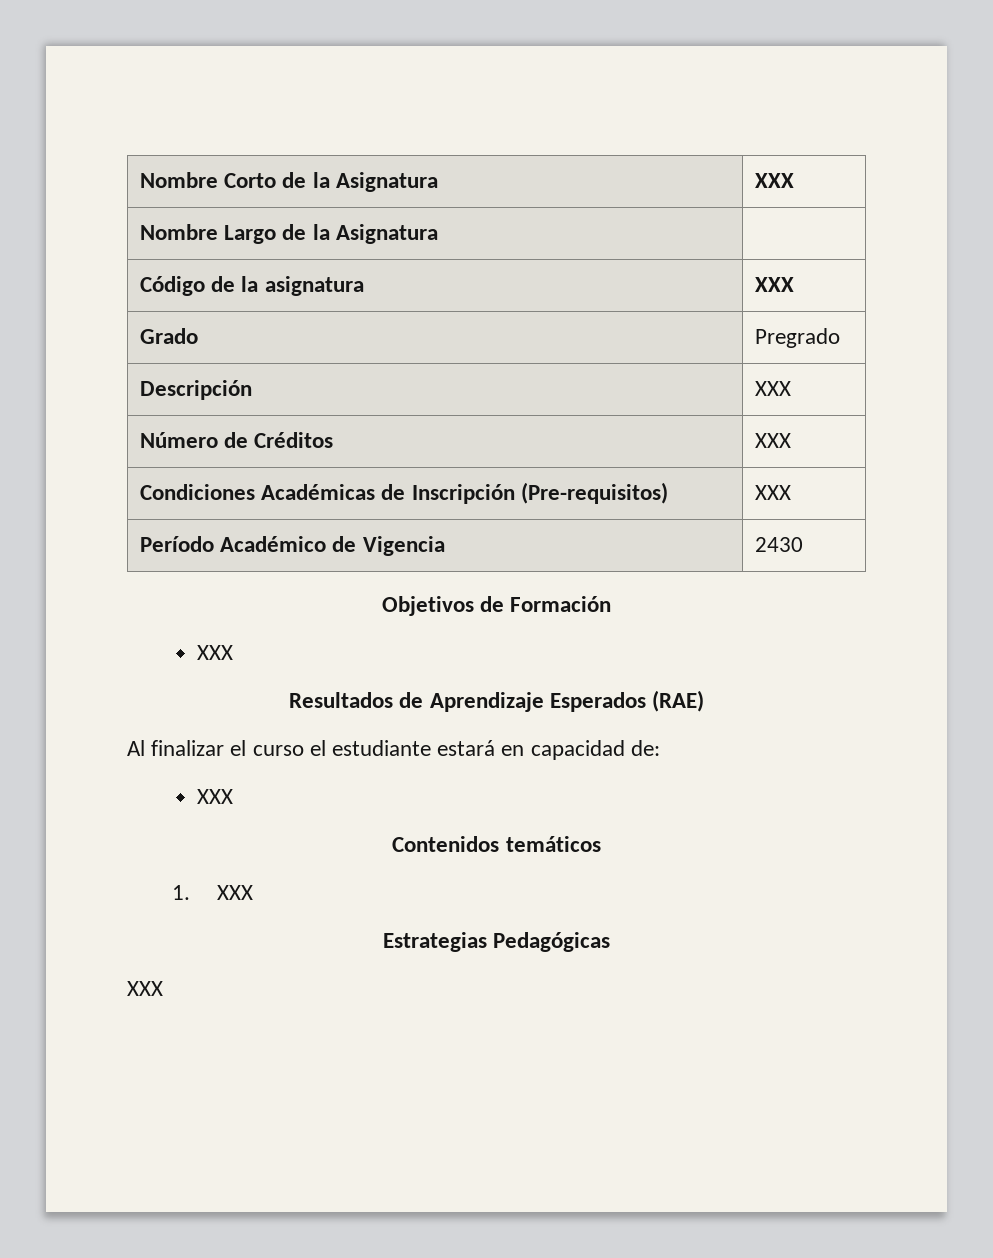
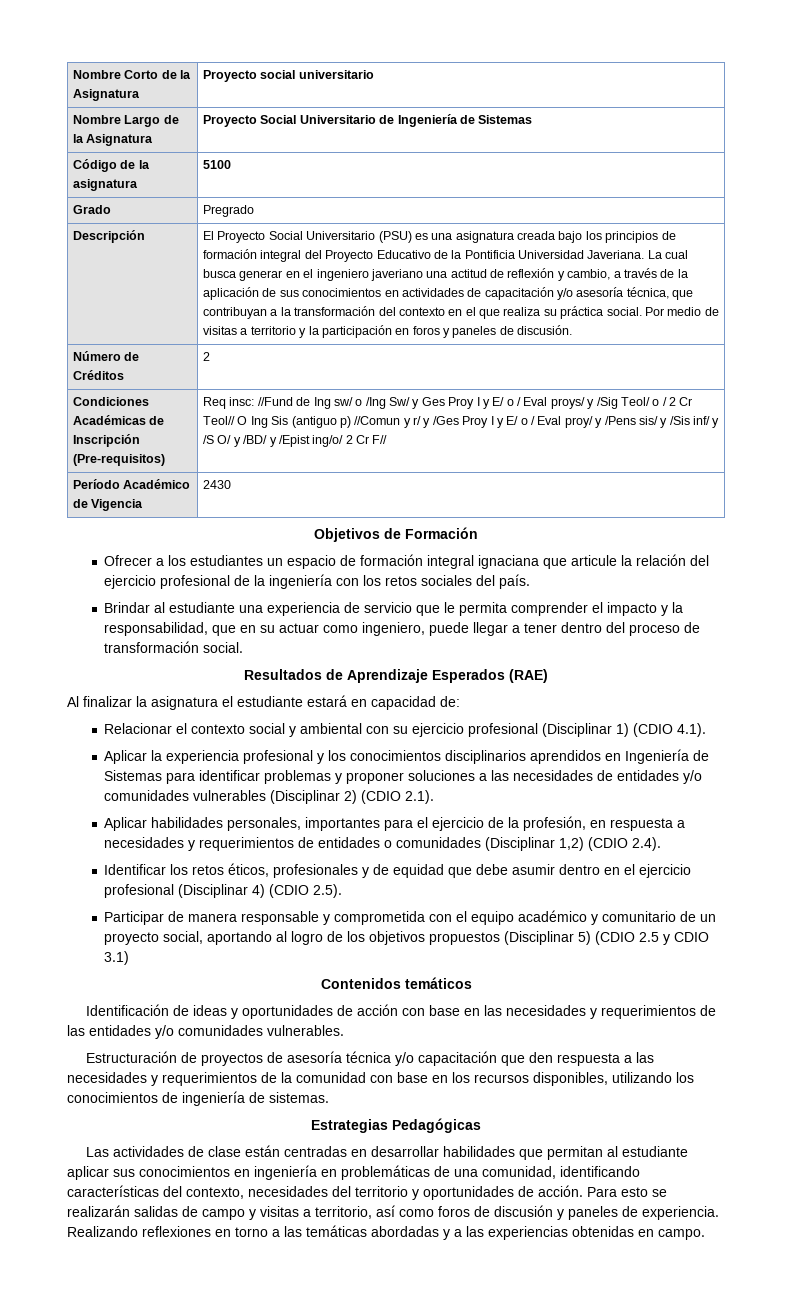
- Nombre Corto de la Asignatura | XXX
+ Nombre Corto de la Asignatura | Proyecto social universitario
- Nombre Largo de la Asignatura |
+ Nombre Largo de la Asignatura | Proyecto Social Universitario de Ingeniería de Sistemas
- Código de la asignatura | XXX
+ Código de la asignatura | 5100
- Descripción | XXX
+ Descripción | El Proyecto Social Universitario (PSU) es una asignatura creada bajo los principios de formación integral del Proyecto Educativo de la Pontificia Universidad Javeriana. La cual busca generar en el ingeniero javeriano una actitud de reflexión y cambio, a través de la aplicación de sus conocimientos en actividades de capacitación y/o asesoría técnica, que contribuyan a la transformación del contexto en el que realiza su práctica social. Por medio de visitas a territorio y la participación en foros y paneles de discusión.
- Número de Créditos | XXX
+ Número de Créditos | 2
- Condiciones Académicas de Inscripción (Pre-requisitos) | XXX
+ Condiciones Académicas de Inscripción (Pre-requisitos) | Req insc: //Fund de Ing sw/ o /Ing Sw/ y Ges Proy I y E/ o / Eval proys/ y /Sig Teol/ o / 2 Cr Teol// O Ing Sis (antiguo p) //Comun y r/ y /Ges Proy I y E/ o / Eval proy/ y /Pens sis/ y /Sis inf/ y /S O/ y /BD/ y /Epist ing/o/ 2 Cr F//
  Objetivos de Formación
- XXX
+ Ofrecer a los estudiantes un espacio de formación integral ignaciana que articule la relación del ejercicio profesional de la ingeniería con los retos sociales del país.
+ Brindar al estudiante una experiencia de servicio que le permita comprender el impacto y la responsabilidad, que en su actuar como ingeniero, puede llegar a tener dentro del proceso de transformación social.
- Al finalizar el curso el estudiante estará en capacidad de:
- XXX
+ Al finalizar la asignatura el estudiante estará en capacidad de:
+ Relacionar el contexto social y ambiental con su ejercicio profesional (Disciplinar 1) (CDIO 4.1).
+ Aplicar la experiencia profesional y los conocimientos disciplinarios aprendidos en Ingeniería de Sistemas para identificar problemas y proponer soluciones a las necesidades de entidades y/o comunidades vulnerables (Disciplinar 2) (CDIO 2.1).
+ Aplicar habilidades personales, importantes para el ejercicio de la profesión, en respuesta a necesidades y requerimientos de entidades o comunidades (Disciplinar 1,2) (CDIO 2.4).
+ Identificar los retos éticos, profesionales y de equidad que debe asumir dentro en el ejercicio profesional (Disciplinar 4) (CDIO 2.5).
+ Participar de manera responsable y comprometida con el equipo académico y comunitario de un proyecto social, aportando al logro de los objetivos propuestos (Disciplinar 5) (CDIO 2.5 y CDIO 3.1)
  Contenidos temáticos
- 1. XXX
+ Identificación de ideas y oportunidades de acción con base en las necesidades y requerimientos de las entidades y/o comunidades vulnerables.
+ Estructuración de proyectos de asesoría técnica y/o capacitación que den respuesta a las necesidades y requerimientos de la comunidad con base en los recursos disponibles, utilizando los conocimientos de ingeniería de sistemas.
  Estrategias Pedagógicas
- XXX
+ Las actividades de clase están centradas en desarrollar habilidades que permitan al estudiante aplicar sus conocimientos en ingeniería en problemáticas de una comunidad, identificando características del contexto, necesidades del territorio y oportunidades de acción. Para esto se realizarán salidas de campo y visitas a territorio, así como foros de discusión y paneles de experiencia. Realizando reflexiones en torno a las temáticas abordadas y a las experiencias obtenidas en campo.

